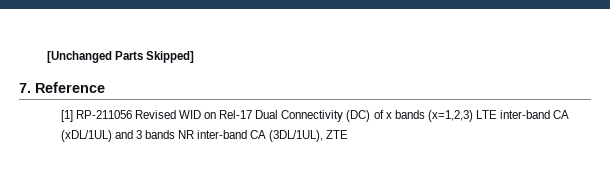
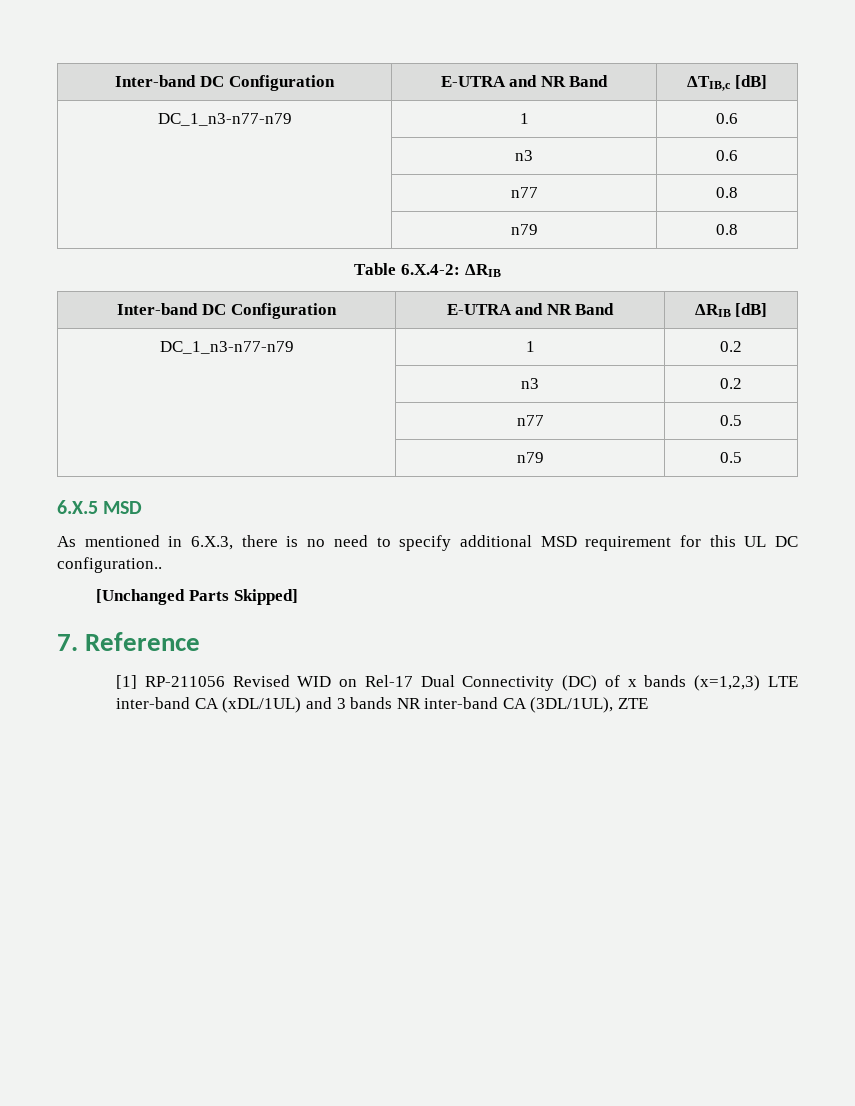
+ Inter-band DC Configuration | E-UTRA and NR Band | ΔTIB,c [dB]
+ DC_1_n3-n77-n79 | 1 | 0.6
+ | n3 | 0.6
+ | n77 | 0.8
+ | n79 | 0.8
+ Table 6.X.4-2: ΔRIB
+ Inter-band DC Configuration | E-UTRA and NR Band | ΔRIB [dB]
+ DC_1_n3-n77-n79 | 1 | 0.2
+ | n3 | 0.2
+ | n77 | 0.5
+ | n79 | 0.5
+ 6.X.5 MSD
+ As mentioned in 6.X.3, there is no need to specify additional MSD requirement for this UL DC configuration..

